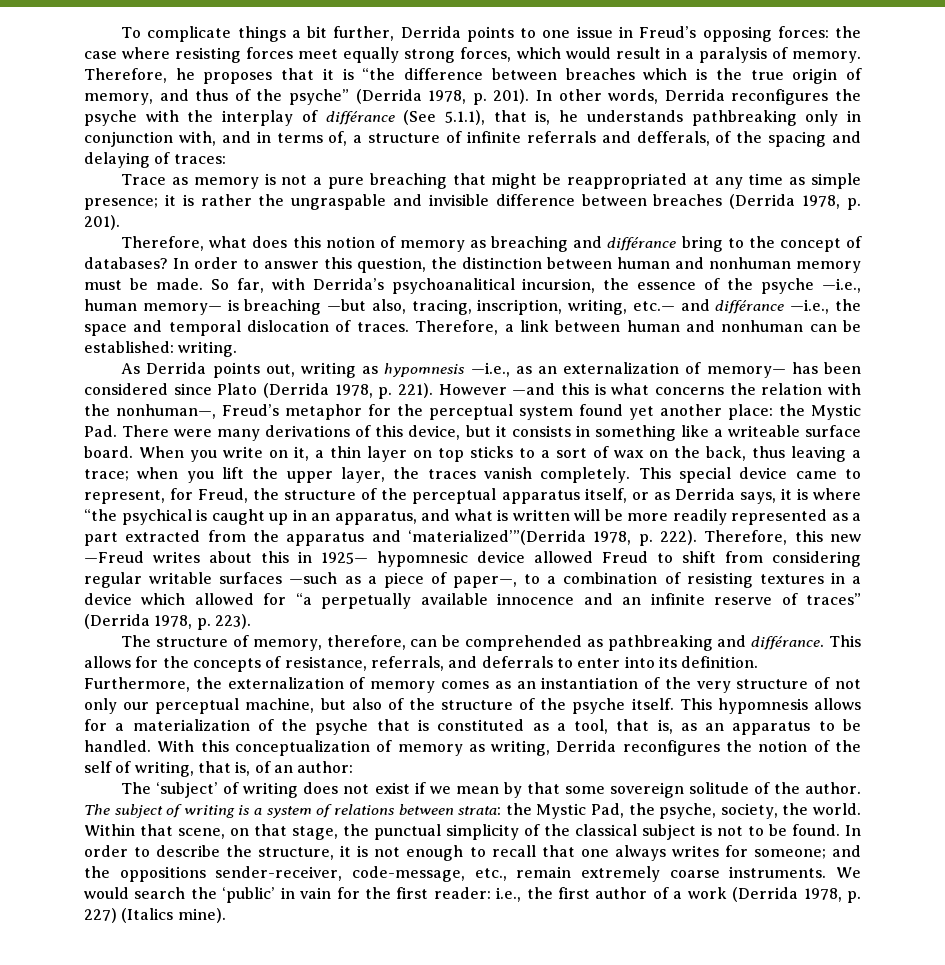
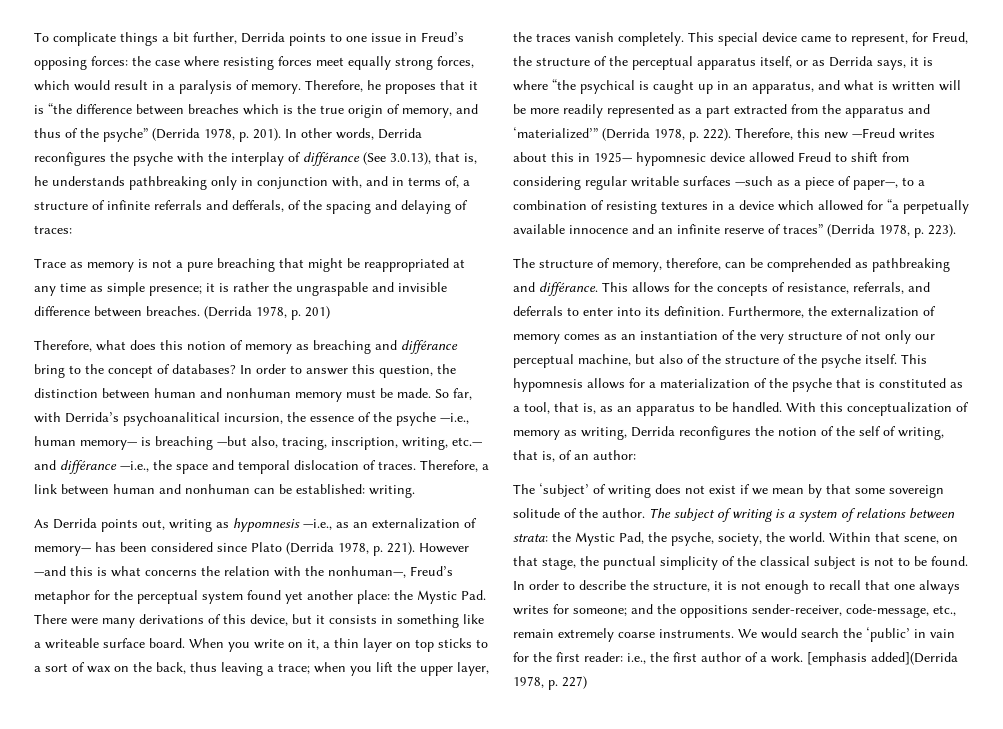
- In other words, Derrida reconfigures the psyche with the interplay of différance (See 5.1.1), that is, he understands pathbreaking only in conjunction with, and in terms of, a structure of infinite referrals and defferals, of the spacing and delaying of traces:
+ In other words, Derrida reconfigures the psyche with the interplay of différance (See 3.0.13), that is, he understands pathbreaking only in conjunction with, and in terms of, a structure of infinite referrals and defferals, of the spacing and delaying of traces:
- Trace as memory is not a pure breaching that might be reappropriated at any time as simple presence; it is rather the ungraspable and invisible difference between breaches (Derrida 1978, p. 201).
+ Trace as memory is not a pure breaching that might be reappropriated at any time as simple presence; it is rather the ungraspable and invisible difference between breaches. (Derrida 1978, p. 201)
- This special device came to represent, for Freud, the structure of the perceptual apparatus itself, or as Derrida says, it is where “the psychical is caught up in an apparatus, and what is written will be more readily represented as a part extracted from the apparatus and ‘materialized’”(Derrida 1978, p. 222).
+ This special device came to represent, for Freud, the structure of the perceptual apparatus itself, or as Derrida says, it is where “the psychical is caught up in an apparatus, and what is written will be more readily represented as a part extracted from the apparatus and ‘materialized’” (Derrida 1978, p. 222).
- We would search the ‘public’ in vain for the first reader: i.e., the first author of a work (Derrida 1978, p. 227) (Italics mine).
+ We would search the ‘public’ in vain for the first reader: i.e., the first author of a work. [emphasis added](Derrida 1978, p. 227)

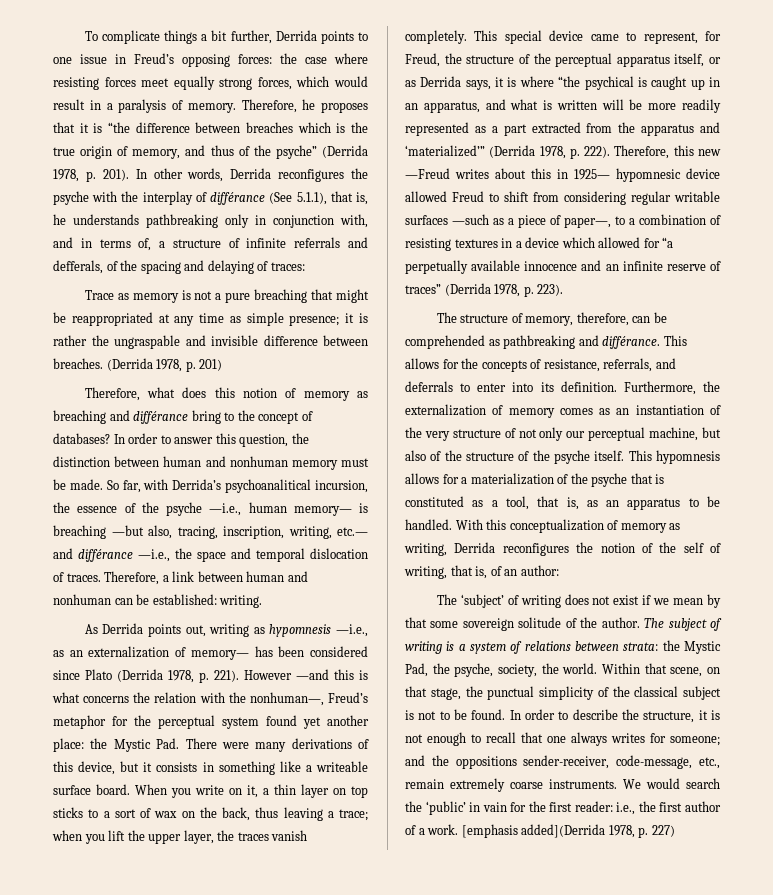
- In other words, Derrida reconfigures the psyche with the interplay of différance (See 3.0.13), that is, he understands pathbreaking only in conjunction with, and in terms of, a structure of infinite referrals and defferals, of the spacing and delaying of traces:
+ In other words, Derrida reconfigures the psyche with the interplay of différance (See 5.1.1), that is, he understands pathbreaking only in conjunction with, and in terms of, a structure of infinite referrals and defferals, of the spacing and delaying of traces:

